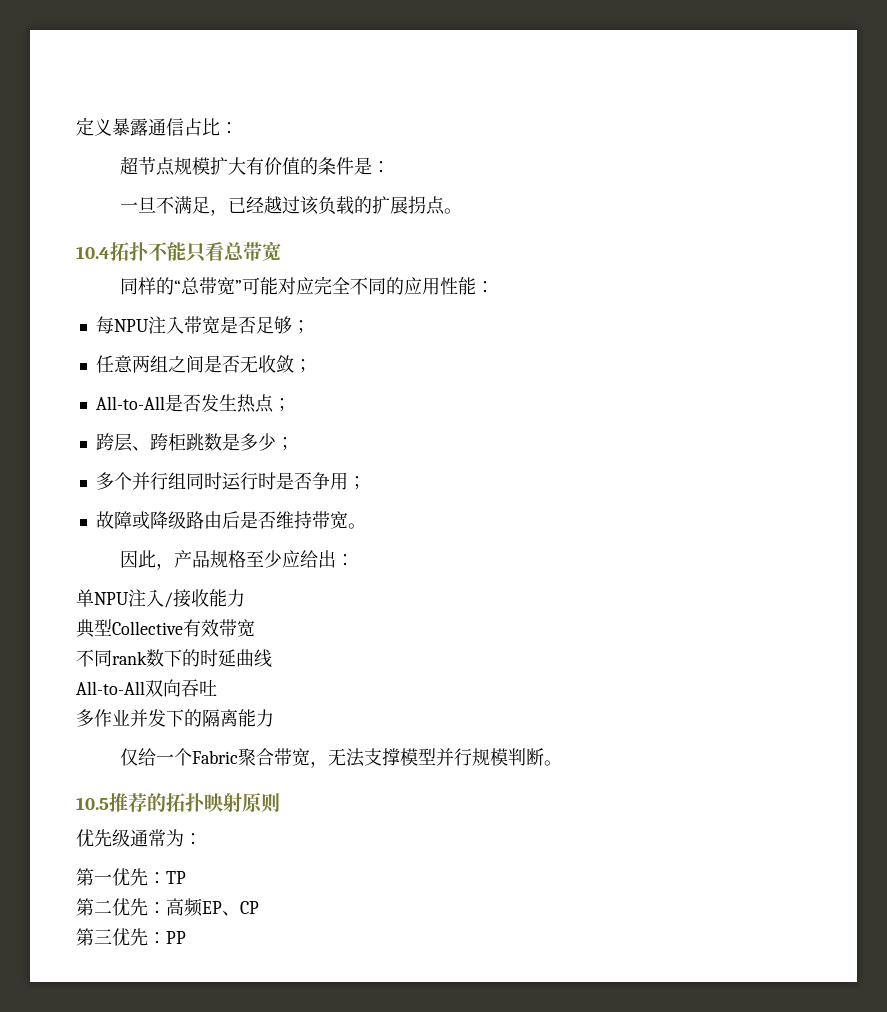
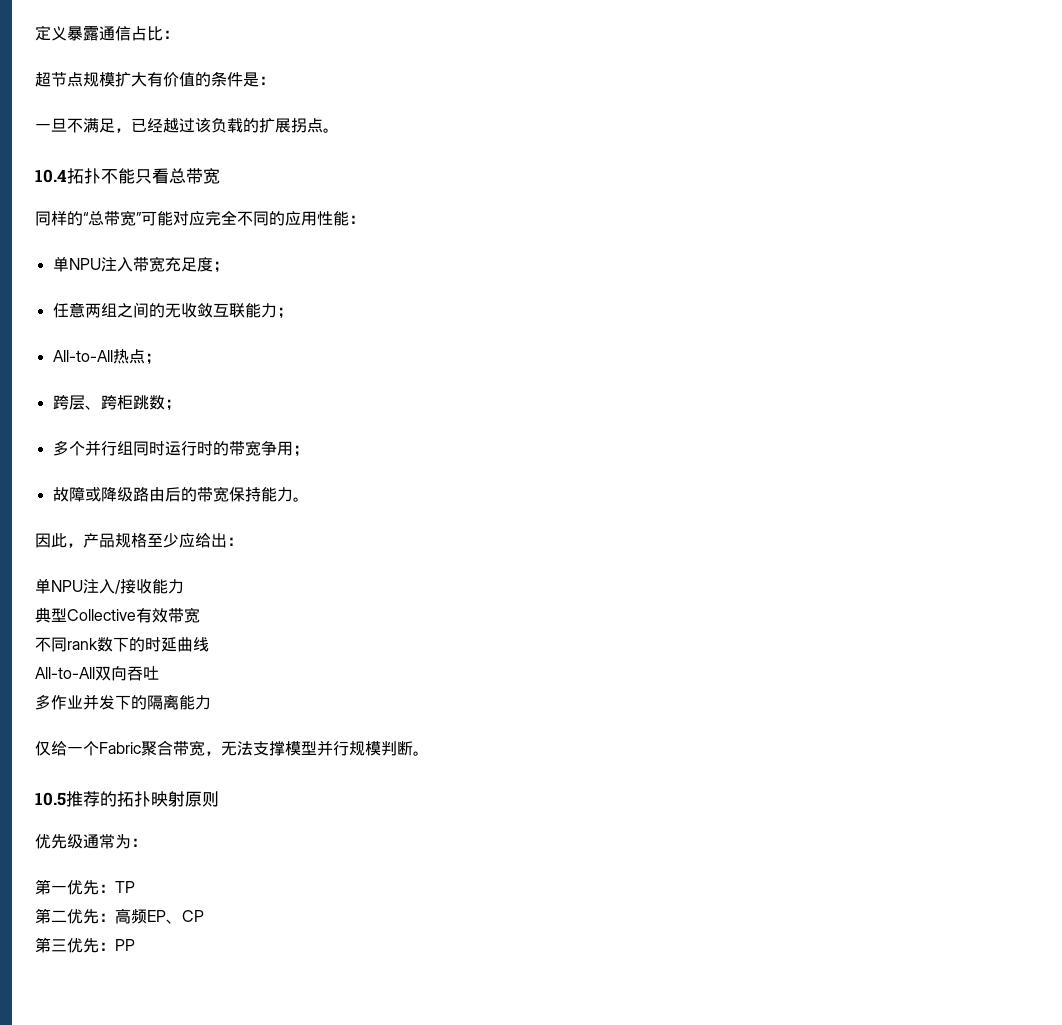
- 每NPU注入带宽是否足够；
+ 单NPU注入带宽充足度；
- 任意两组之间是否无收敛；
+ 任意两组之间的无收敛互联能力；
- All-to-All是否发生热点；
+ All-to-All热点；
- 跨层、跨柜跳数是多少；
+ 跨层、跨柜跳数；
- 多个并行组同时运行时是否争用；
+ 多个并行组同时运行时的带宽争用；
- 故障或降级路由后是否维持带宽。
+ 故障或降级路由后的带宽保持能力。

